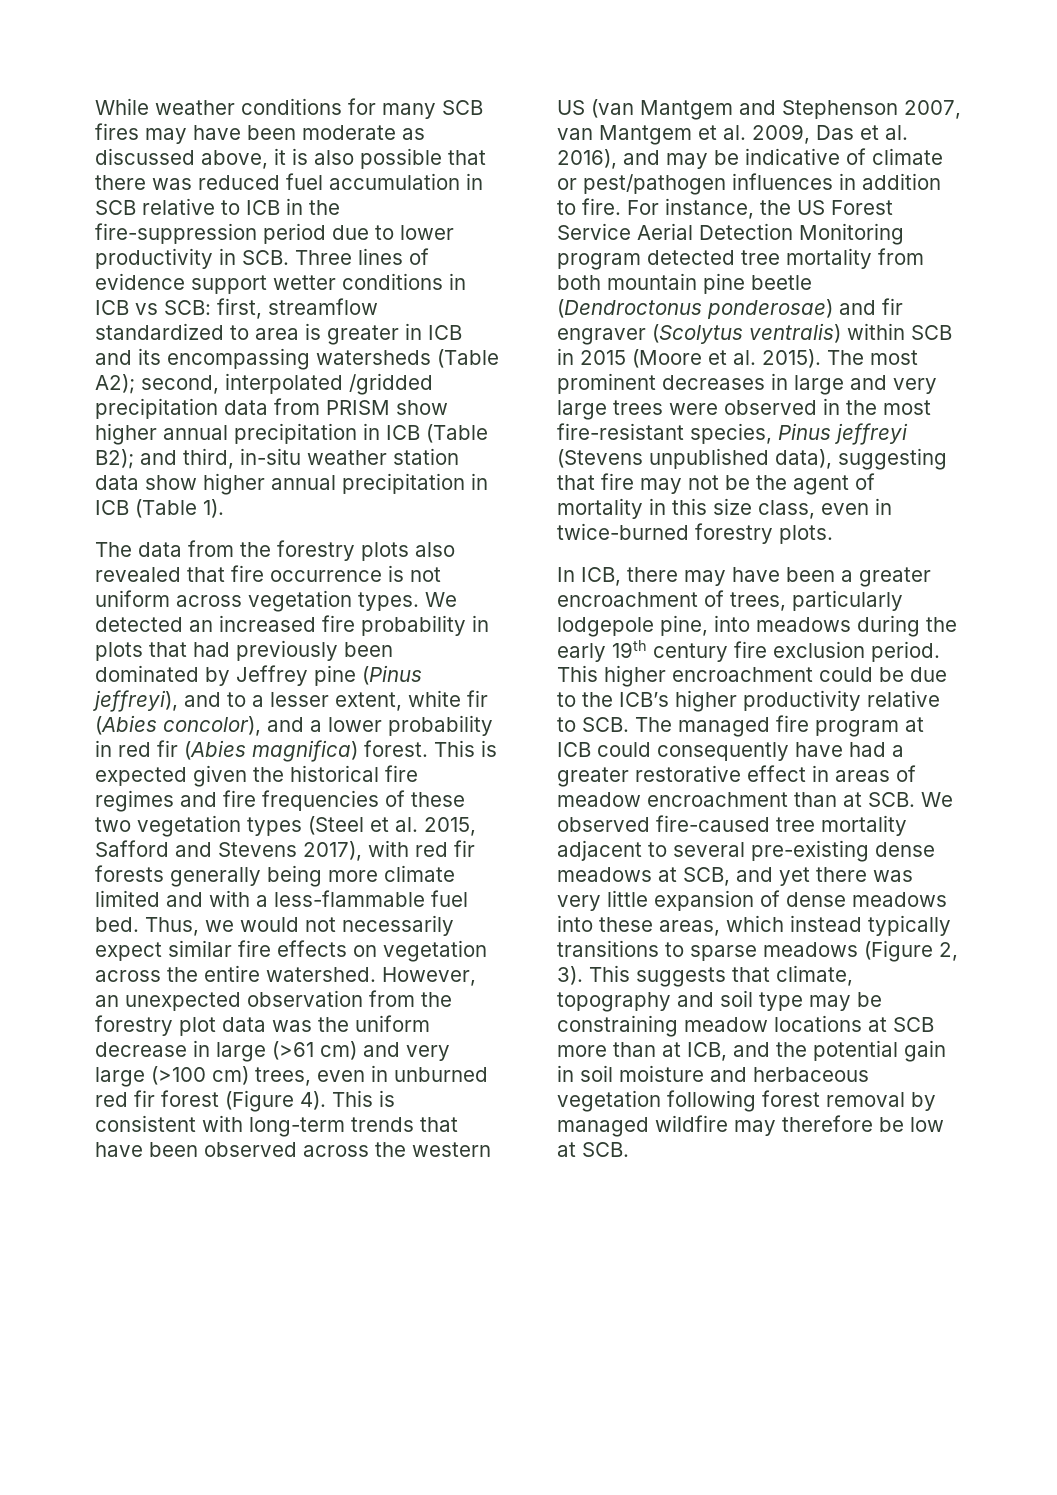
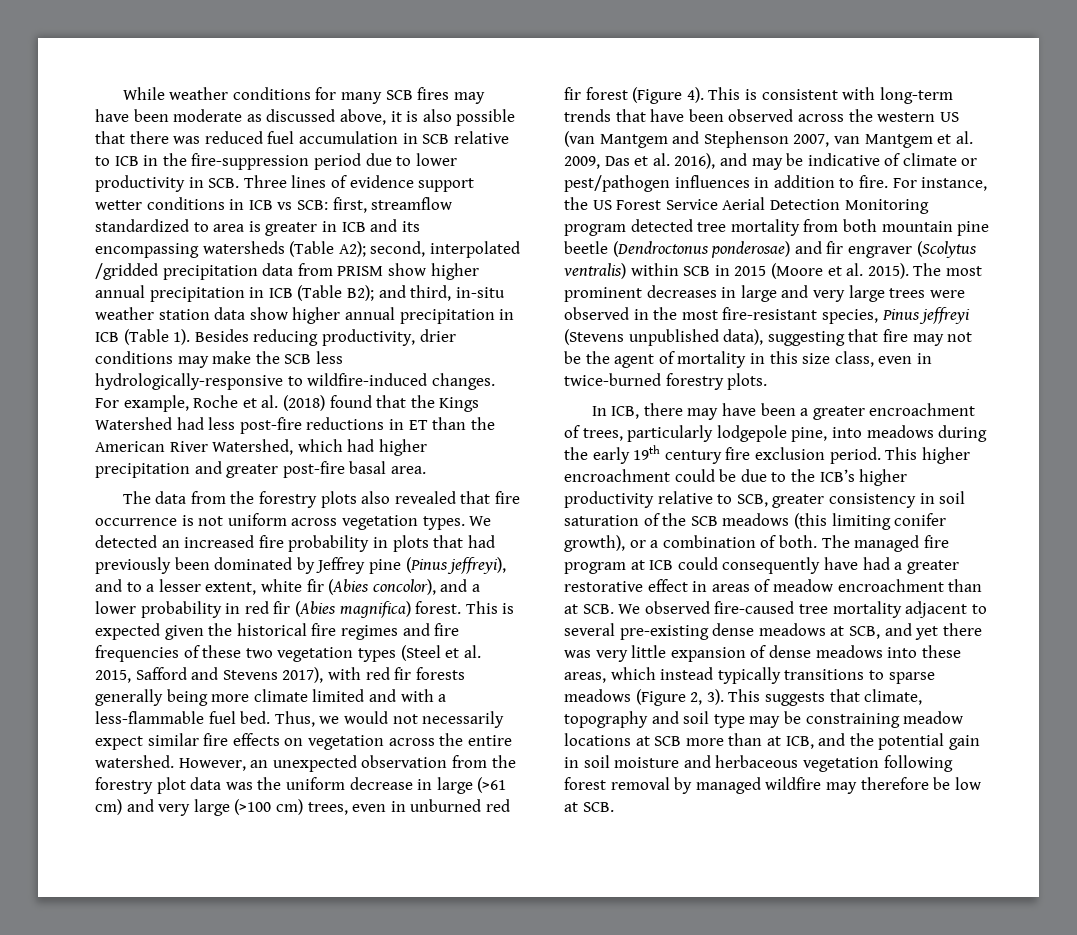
+ Besides reducing productivity, drier conditions may make the SCB less hydrologically-responsive to wildfire-induced changes. For example, Roche et al. (2018) found that the Kings Watershed had less post-fire reductions in ET than the American River Watershed, which had higher precipitation and greater post-fire basal area.
- This higher encroachment could be due to the ICB’s higher productivity relative to SCB. The managed fire program at ICB could consequently have had a greater restorative effect in areas of meadow encroachment than at SCB. We observed fire-caused tree mortality adjacent to several pre-existing dense meadows at SCB, and yet there was very little expansion of dense meadows into these areas, which instead typically transitions to sparse meadows (Figure 2, 3).
+ This higher encroachment could be due to the ICB’s higher productivity relative to SCB, greater consistency in soil saturation of the SCB meadows (this limiting conifer growth), or a combination of both. The managed fire program at ICB could consequently have had a greater restorative effect in areas of meadow encroachment than at SCB. We observed fire-caused tree mortality adjacent to several pre-existing dense meadows at SCB, and yet there was very little expansion of dense meadows into these areas, which instead typically transitions to sparse meadows (Figure 2, 3).

